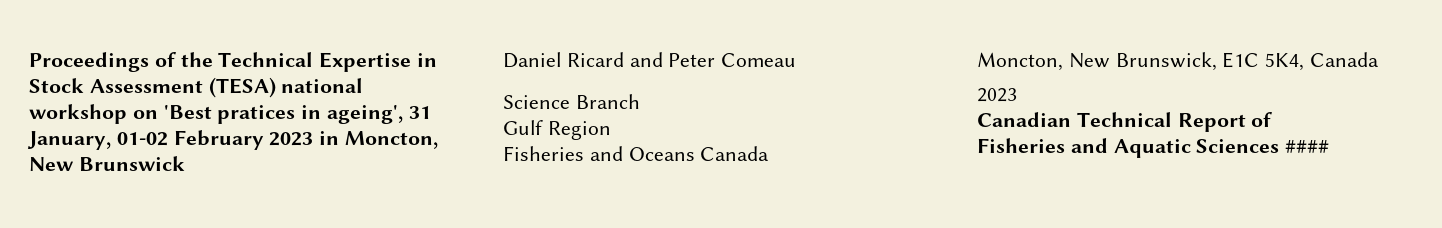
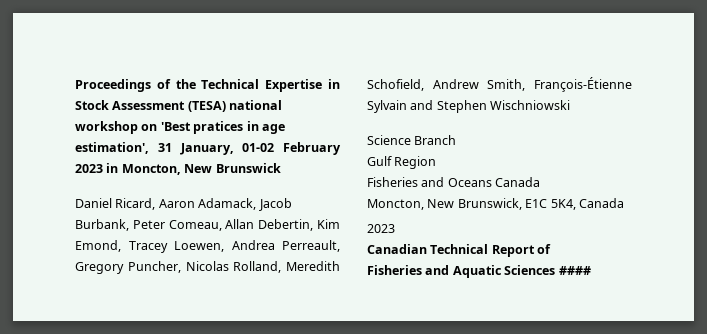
- Proceedings of the Technical Expertise in Stock Assessment (TESA) national workshop on 'Best pratices in ageing', 31 January, 01-02 February 2023 in Moncton, New Brunswick
+ Proceedings of the Technical Expertise in Stock Assessment (TESA) national workshop on 'Best pratices in age estimation', 31 January, 01-02 February 2023 in Moncton, New Brunswick
- Daniel Ricard and Peter Comeau
+ Daniel Ricard, Aaron Adamack, Jacob Burbank, Peter Comeau, Allan Debertin, Kim Emond, Tracey Loewen, Andrea Perreault, Gregory Puncher, Nicolas Rolland, Meredith Schofield, Andrew Smith, François-Étienne Sylvain and Stephen Wischniowski

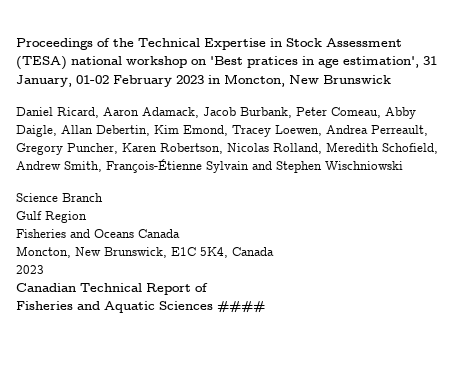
- Daniel Ricard, Aaron Adamack, Jacob Burbank, Peter Comeau, Allan Debertin, Kim Emond, Tracey Loewen, Andrea Perreault, Gregory Puncher, Nicolas Rolland, Meredith Schofield, Andrew Smith, François-Étienne Sylvain and Stephen Wischniowski
+ Daniel Ricard, Aaron Adamack, Jacob Burbank, Peter Comeau, Abby Daigle, Allan Debertin, Kim Emond, Tracey Loewen, Andrea Perreault, Gregory Puncher, Karen Robertson, Nicolas Rolland, Meredith Schofield, Andrew Smith, François-Étienne Sylvain and Stephen Wischniowski

